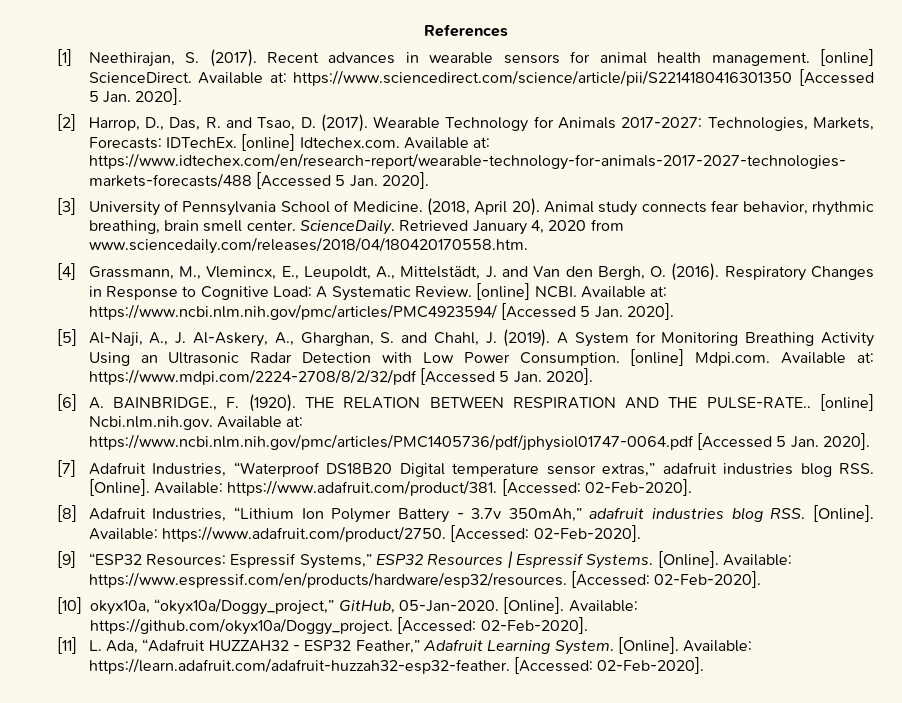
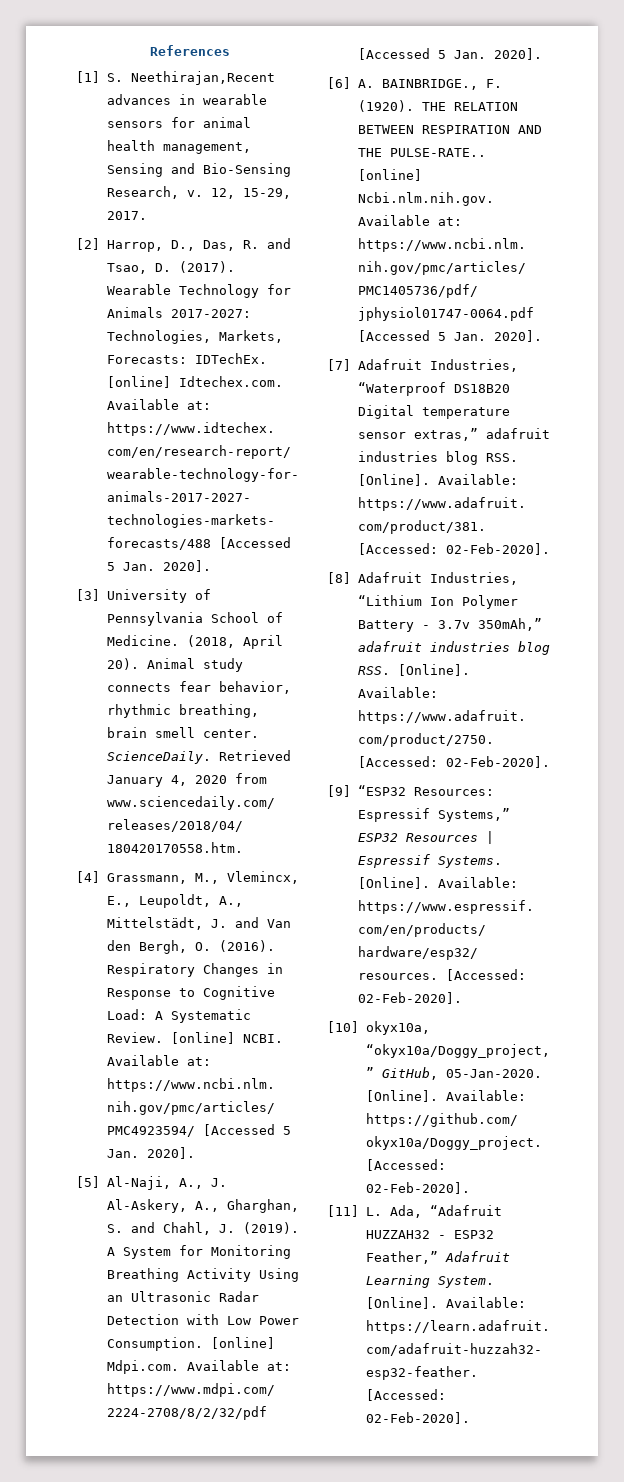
- [1] Neethirajan, S. (2017). Recent advances in wearable sensors for animal health management. [online] ScienceDirect. Available at: https://www.sciencedirect.com/science/article/pii/S2214180416301350 [Accessed 5 Jan. 2020].
+ [1] S. Neethirajan,Recent advances in wearable sensors for animal health management, Sensing and Bio-Sensing Research, v. 12, 15-29, 2017.

